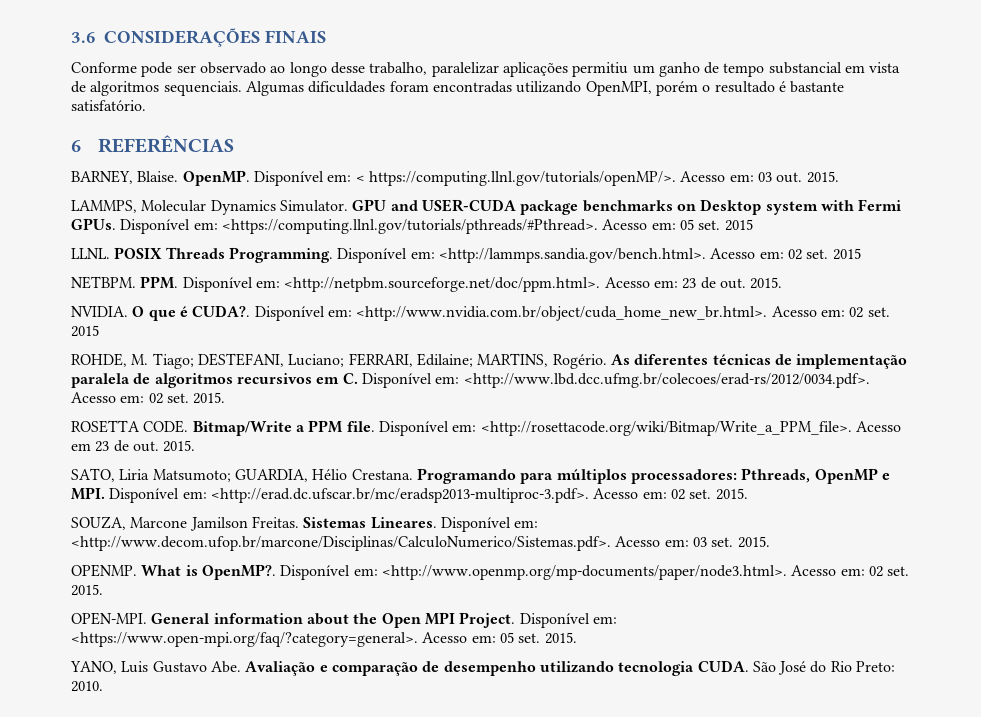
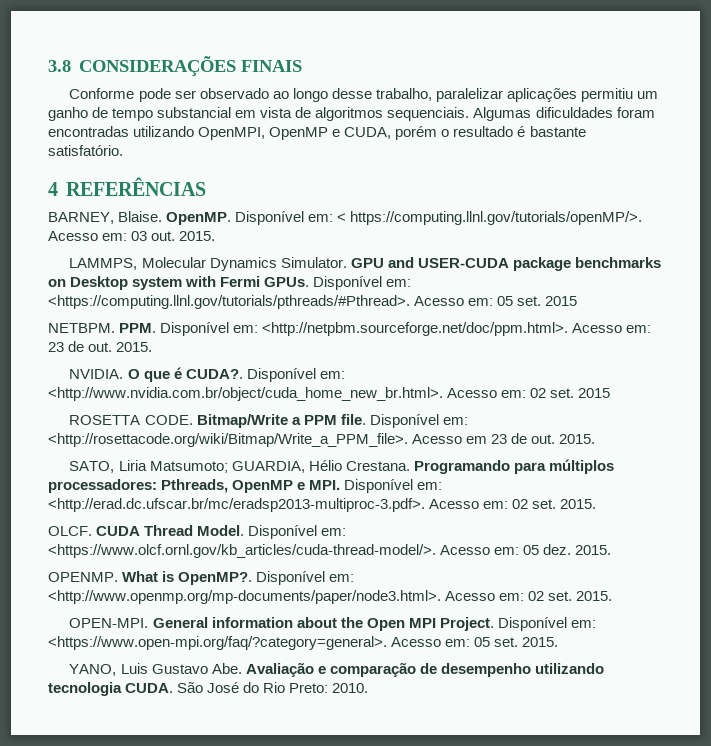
- 3.6 CONSIDERAÇÕES FINAIS
+ 3.8 CONSIDERAÇÕES FINAIS
- Algumas dificuldades foram encontradas utilizando OpenMPI, porém o resultado é bastante satisfatório.
+ Algumas dificuldades foram encontradas utilizando OpenMPI, OpenMP e CUDA, porém o resultado é bastante satisfatório.
- 6 REFERÊNCIAS
+ 4 REFERÊNCIAS
- LLNL. POSIX Threads Programming. Disponível em: <http://lammps.sandia.gov/bench.html>. Acesso em: 02 set. 2015
- ROHDE, M. Tiago; DESTEFANI, Luciano; FERRARI, Edilaine; MARTINS, Rogério. As diferentes técnicas de implementação paralela de algoritmos recursivos em C. Disponível em: <http://www.lbd.dcc.ufmg.br/colecoes/erad-rs/2012/0034.pdf>. Acesso em: 02 set. 2015.
- SOUZA, Marcone Jamilson Freitas. Sistemas Lineares. Disponível em: <http://www.decom.ufop.br/marcone/Disciplinas/CalculoNumerico/Sistemas.pdf>. Acesso em: 03 set.
+ OLCF. CUDA Thread Model. Disponível em: <https://www.olcf.ornl.gov/kb_articles/cuda-thread-model/>. Acesso em: 05 dez.

